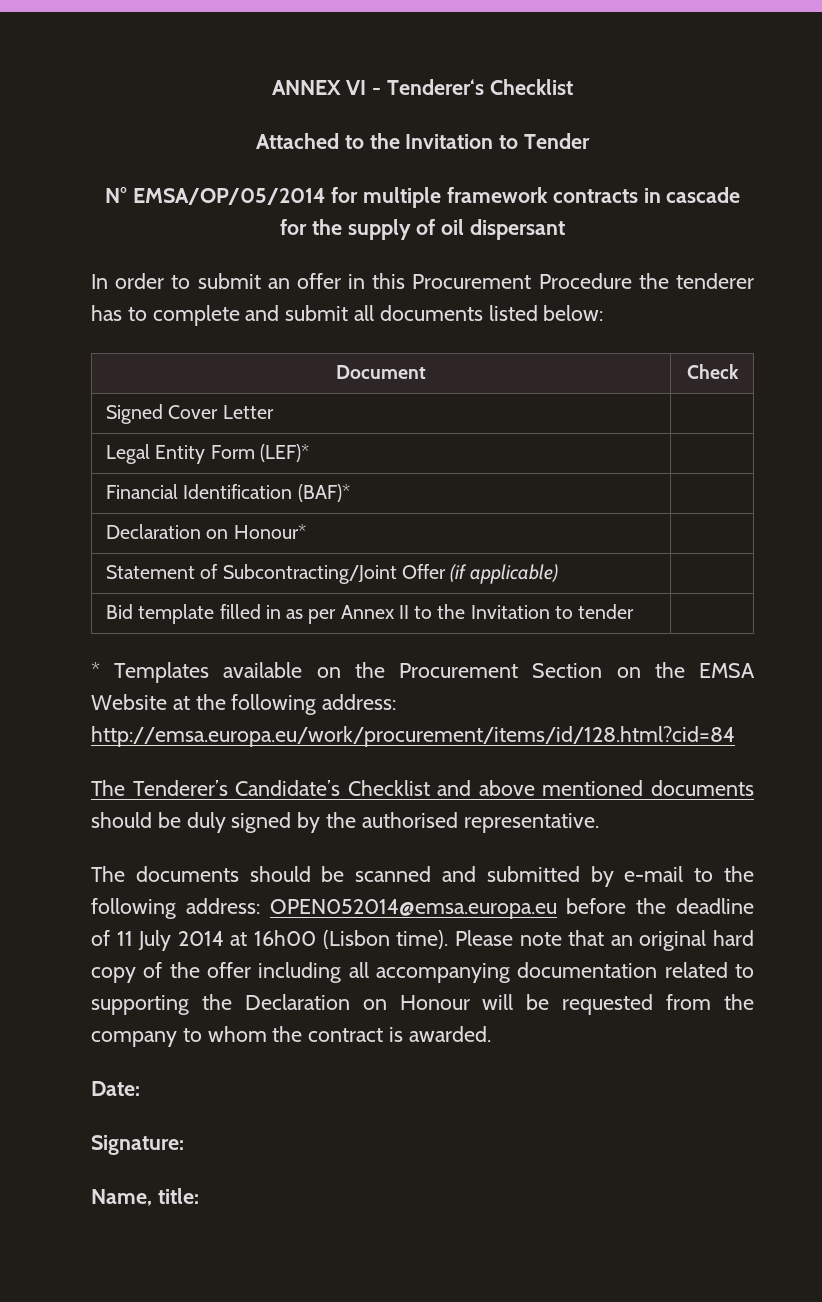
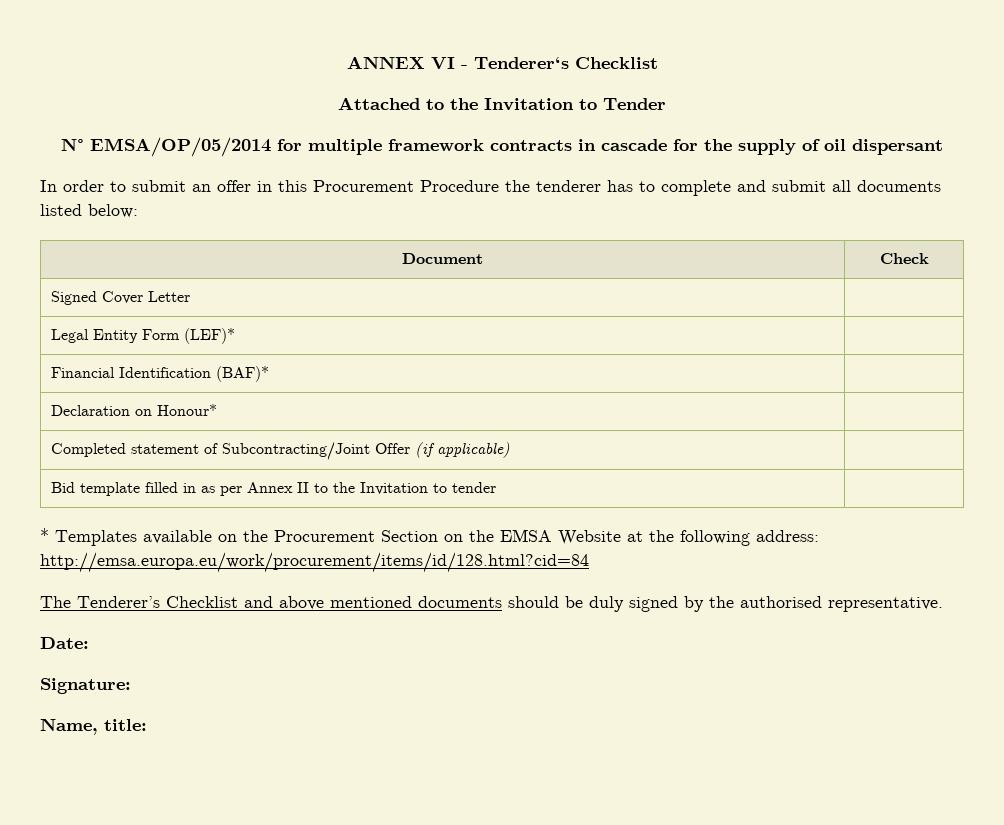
- Statement of Subcontracting/Joint Offer (if applicable) |
+ Completed statement of Subcontracting/Joint Offer (if applicable) |
- The Tenderer’s Candidate’s Checklist and above mentioned documents should be duly signed by the authorised representative.
+ The Tenderer’s Checklist and above mentioned documents should be duly signed by the authorised representative.
- The documents should be scanned and submitted by e-mail to the following address: OPEN052014@emsa.europa.eu before the deadline of 11 July 2014 at 16h00 (Lisbon time). Please note that an original hard copy of the offer including all accompanying documentation related to supporting the Declaration on Honour will be requested from the company to whom the contract is awarded.

